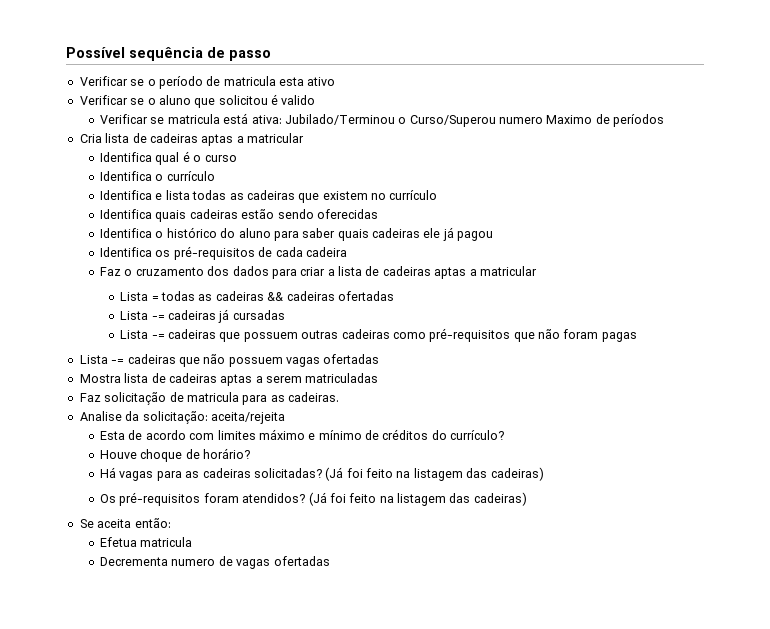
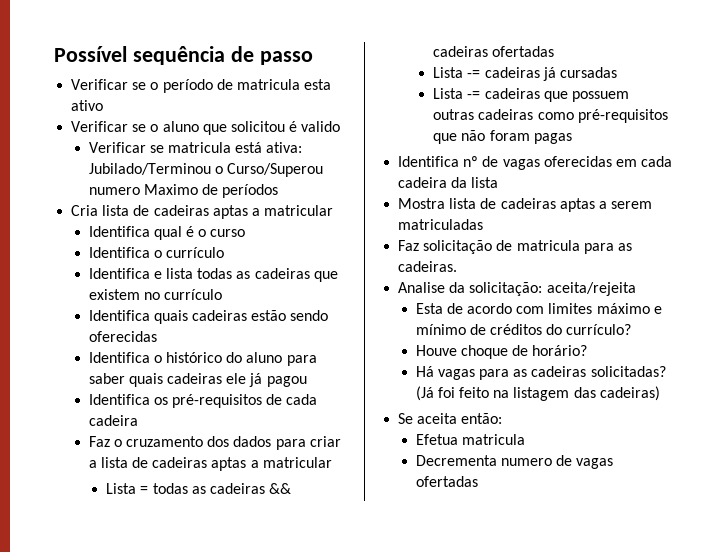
- Lista -= cadeiras que não possuem vagas ofertadas
+ Identifica nº de vagas oferecidas em cada cadeira da lista
- Os pré-requisitos foram atendidos? (Já foi feito na listagem das cadeiras)

